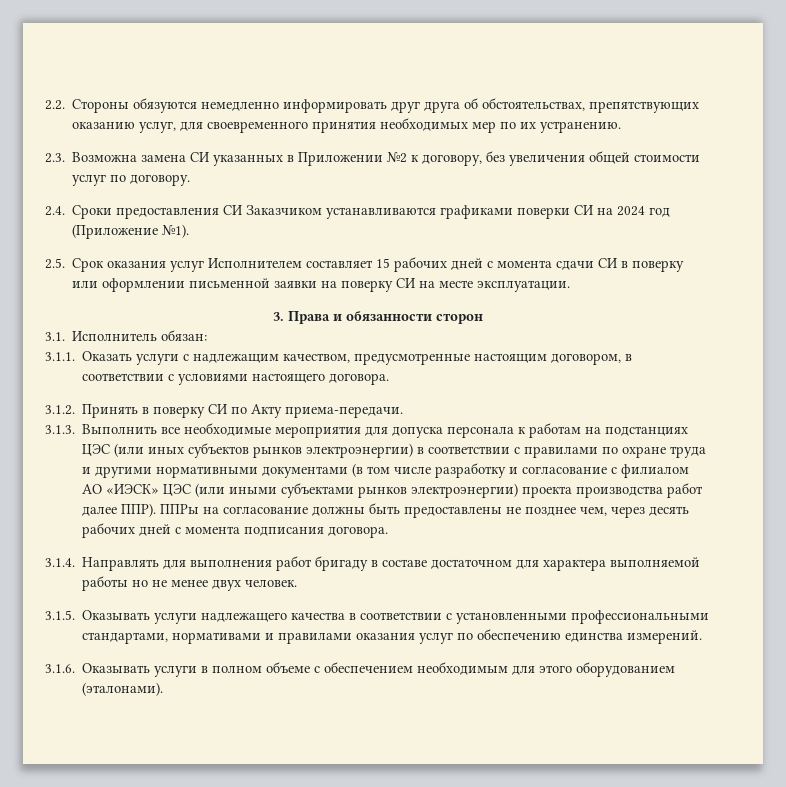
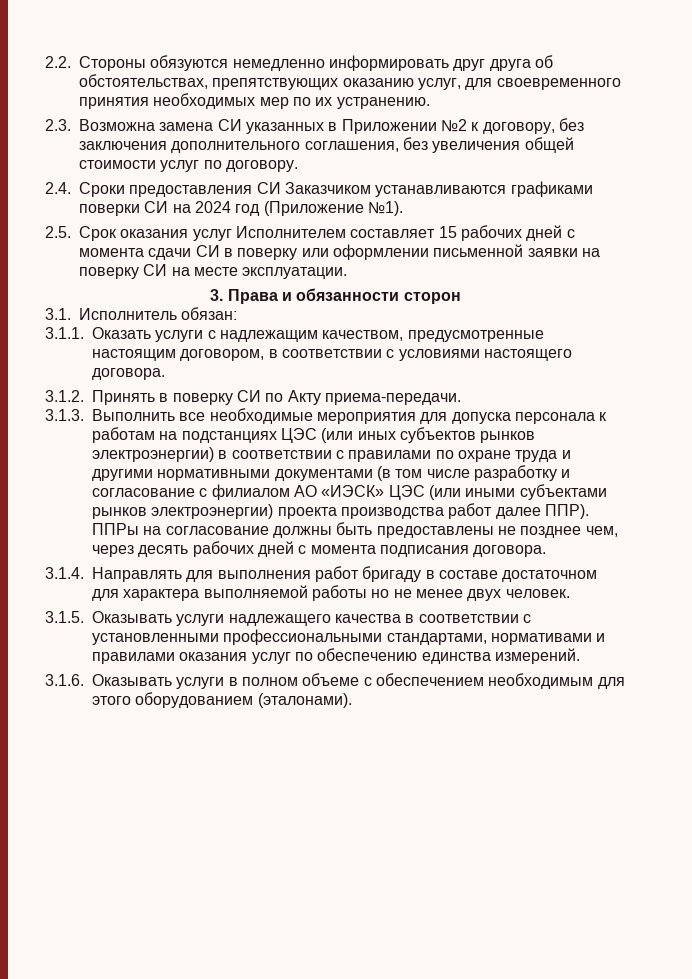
- 2.3. Возможна замена СИ указанных в Приложении №2 к договору, без увеличения общей стоимости услуг по договору.
+ 2.3. Возможна замена СИ указанных в Приложении №2 к договору, без заключения дополнительного соглашения, без увеличения общей стоимости услуг по договору.

